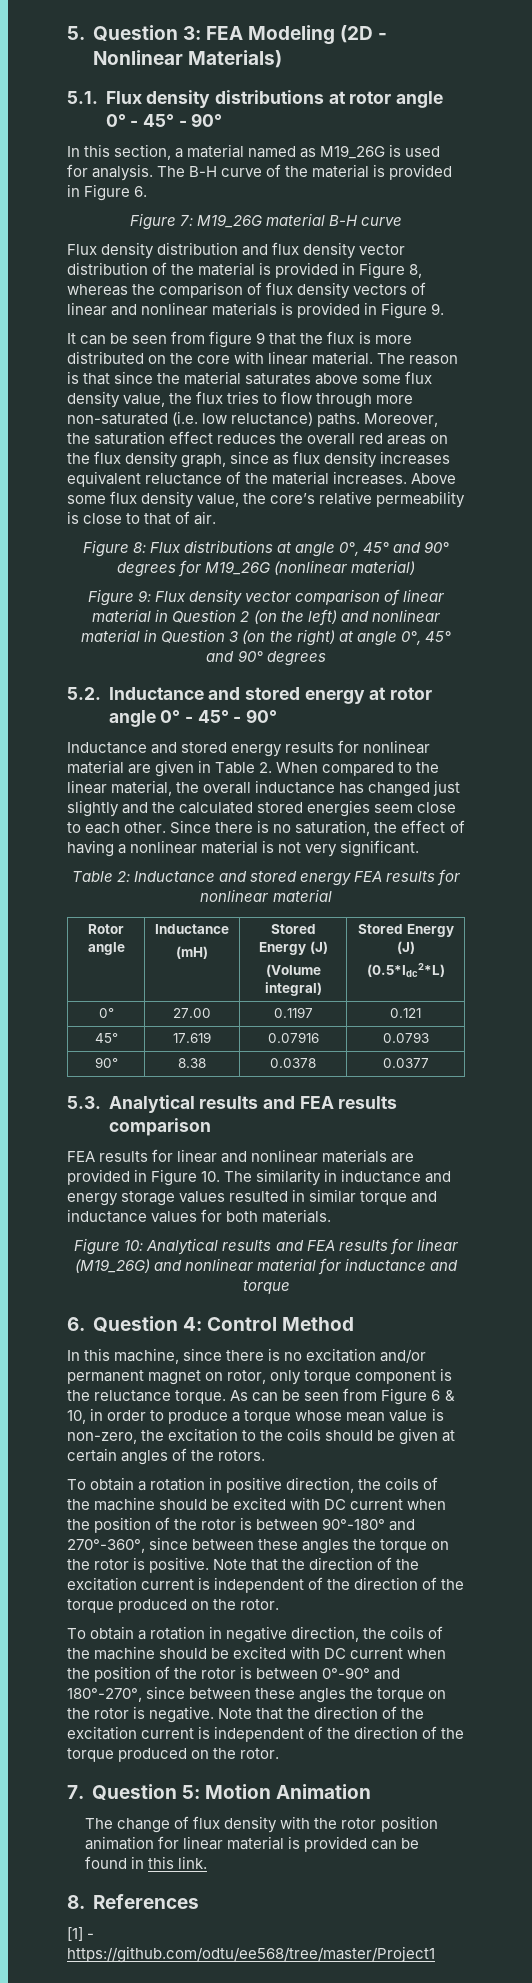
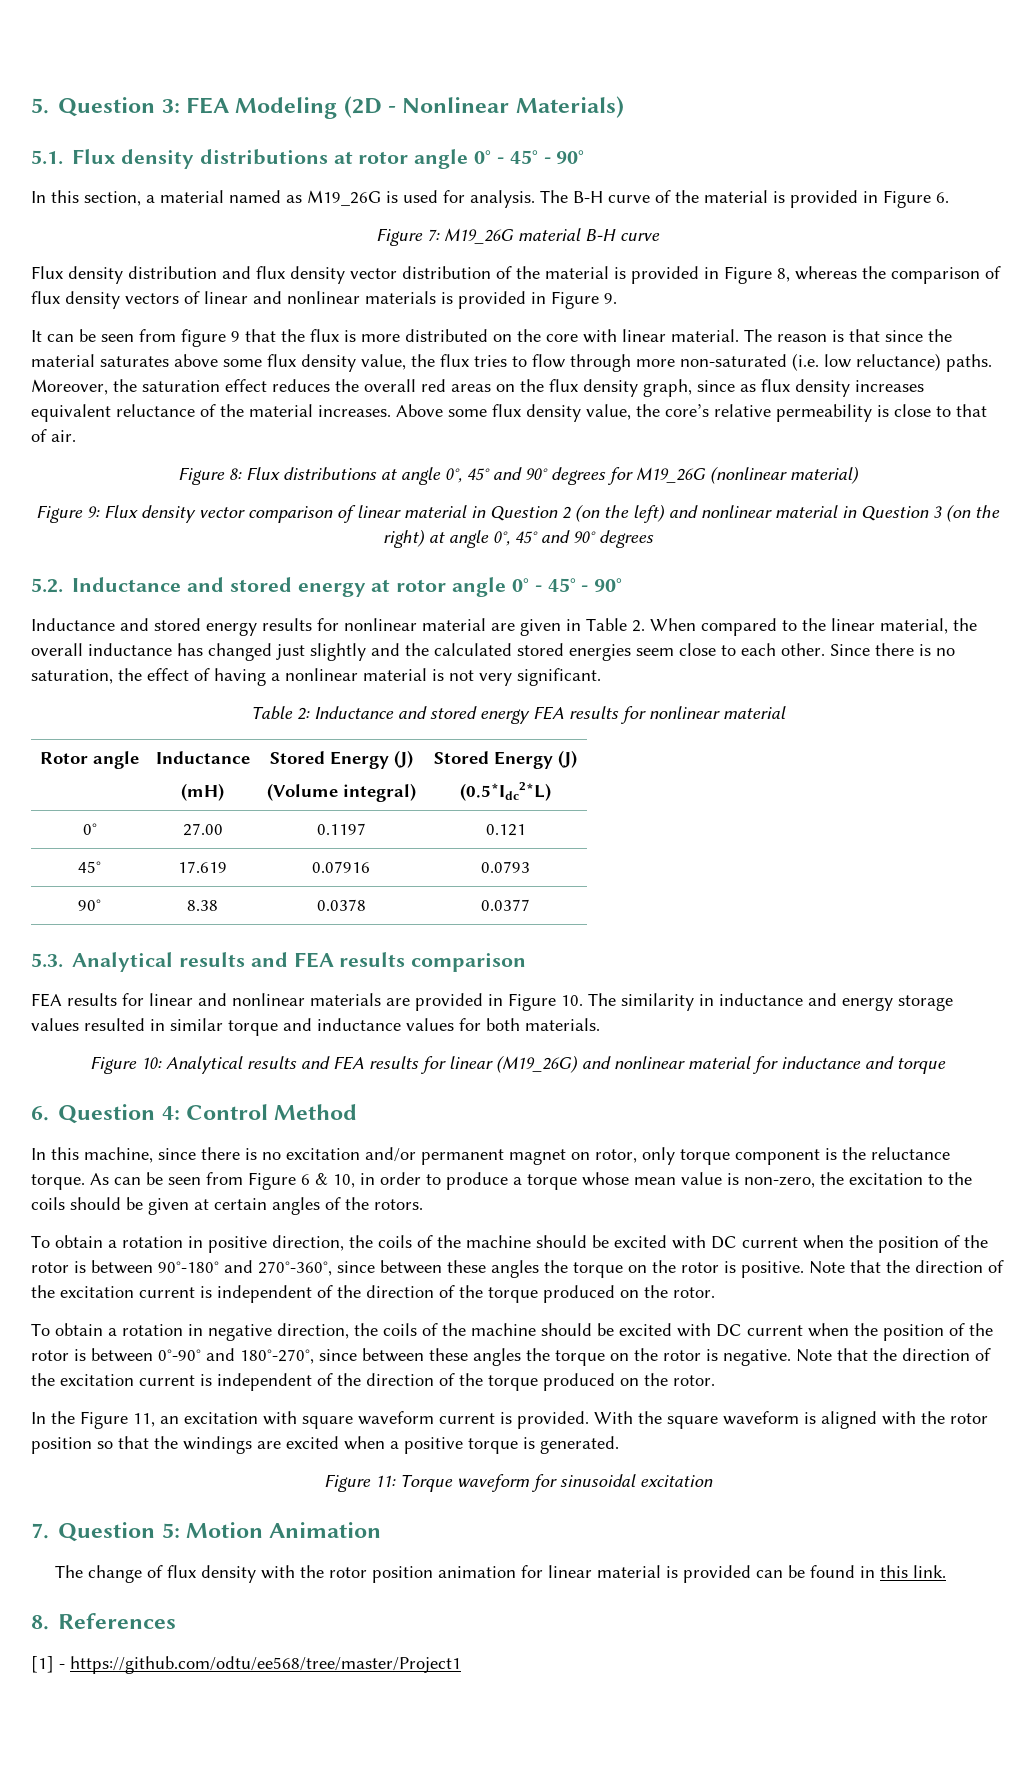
+ In the Figure 11, an excitation with square waveform current is provided. With the square waveform is aligned with the rotor position so that the windings are excited when a positive torque is generated.
+ Figure 11: Torque waveform for sinusoidal excitation

